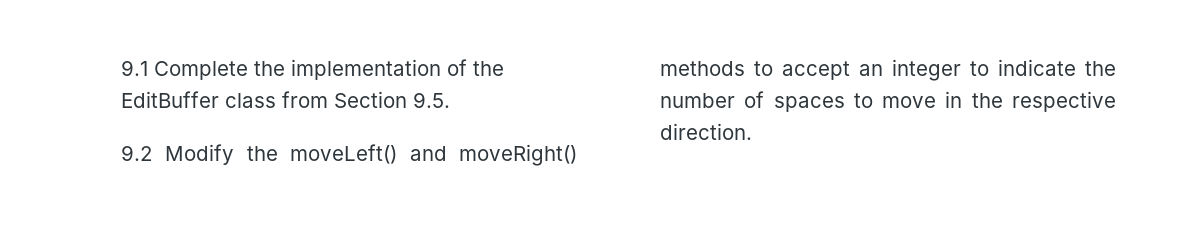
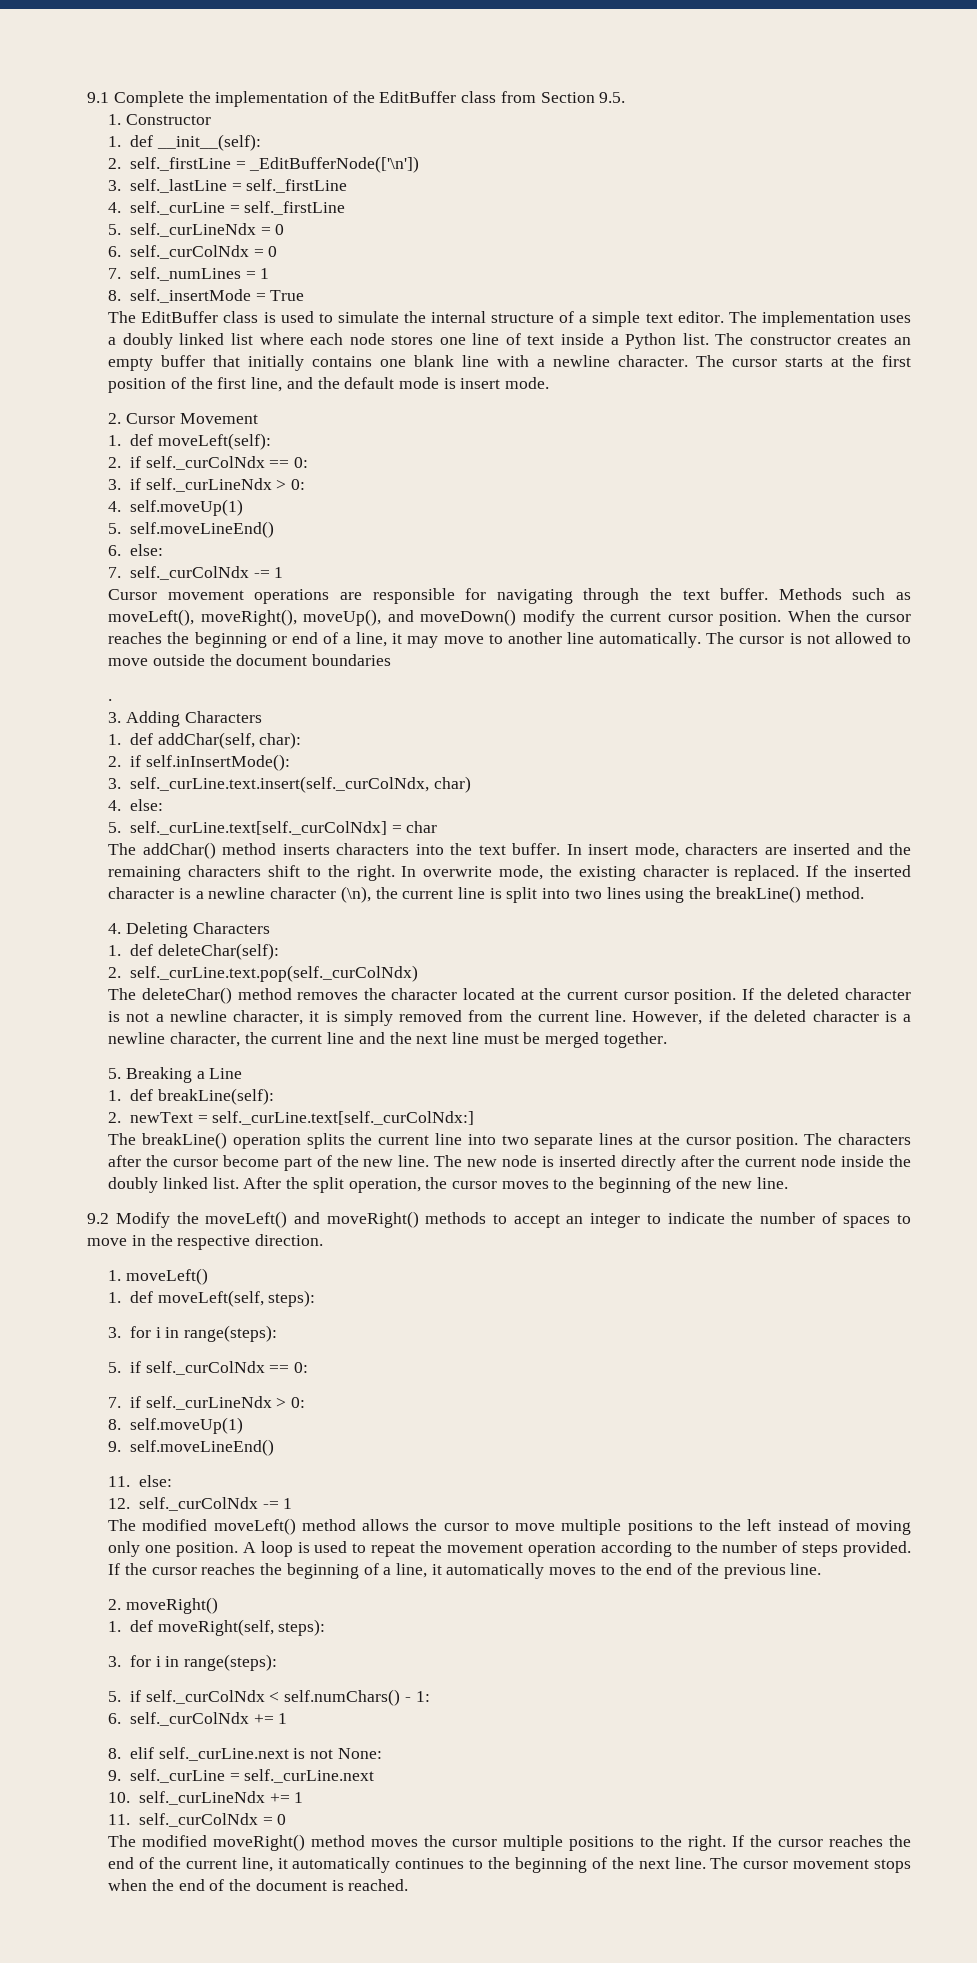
+ 1. Constructor
+ 1. def __init__(self):
+ 2. self._firstLine = _EditBufferNode(['\n'])
+ 3. self._lastLine = self._firstLine
+ 4. self._curLine = self._firstLine
+ 5. self._curLineNdx = 0
+ 6. self._curColNdx = 0
+ 7. self._numLines = 1
+ 8. self._insertMode = True
+ The EditBuffer class is used to simulate the internal structure of a simple text editor. The implementation uses a doubly linked list where each node stores one line of text inside a Python list. The constructor creates an empty buffer that initially contains one blank line with a newline character. The cursor starts at the first position of the first line, and the default mode is insert mode.
+ 2. Cursor Movement
+ 1. def moveLeft(self):
+ 2. if self._curColNdx == 0:
+ 3. if self._curLineNdx > 0:
+ 4. self.moveUp(1)
+ 5. self.moveLineEnd()
+ 6. else:
+ 7. self._curColNdx -= 1
+ Cursor movement operations are responsible for navigating through the text buffer. Methods such as moveLeft(), moveRight(), moveUp(), and moveDown() modify the current cursor position. When the cursor reaches the beginning or end of a line, it may move to another line automatically. The cursor is not allowed to move outside the document boundaries
+ .
+ 3. Adding Characters
+ 1. def addChar(self, char):
+ 2. if self.inInsertMode():
+ 3. self._curLine.text.insert(self._curColNdx, char)
+ 4. else:
+ 5. self._curLine.text[self._curColNdx] = char
+ The addChar() method inserts characters into the text buffer. In insert mode, characters are inserted and the remaining characters shift to the right. In overwrite mode, the existing character is replaced. If the inserted character is a newline character (\n), the current line is split into two lines using the breakLine() method.
+ 4. Deleting Characters
+ 1. def deleteChar(self):
+ 2. self._curLine.text.pop(self._curColNdx)
+ The deleteChar() method removes the character located at the current cursor position. If the deleted character is not a newline character, it is simply removed from the current line. However, if the deleted character is a newline character, the current line and the next line must be merged together.
+ 5. Breaking a Line
+ 1. def breakLine(self):
+ 2. newText = self._curLine.text[self._curColNdx:]
+ The breakLine() operation splits the current line into two separate lines at the cursor position. The characters after the cursor become part of the new line. The new node is inserted directly after the current node inside the doubly linked list. After the split operation, the cursor moves to the beginning of the new line.
+ 1. moveLeft()
+ 1. def moveLeft(self, steps):
+ 3. for i in range(steps):
+ 5. if self._curColNdx == 0:
+ 7. if self._curLineNdx > 0:
+ 8. self.moveUp(1)
+ 9. self.moveLineEnd()
+ 11. else:
+ 12. self._curColNdx -= 1
+ The modified moveLeft() method allows the cursor to move multiple positions to the left instead of moving only one position. A loop is used to repeat the movement operation according to the number of steps provided. If the cursor reaches the beginning of a line, it automatically moves to the end of the previous line.
+ 2. moveRight()
+ 1. def moveRight(self, steps):
+ 3. for i in range(steps):
+ 5. if self._curColNdx < self.numChars() - 1:
+ 6. self._curColNdx += 1
+ 8. elif self._curLine.next is not None:
+ 9. self._curLine = self._curLine.next
+ 10. self._curLineNdx += 1
+ 11. self._curColNdx = 0
+ The modified moveRight() method moves the cursor multiple positions to the right. If the cursor reaches the end of the current line, it automatically continues to the beginning of the next line. The cursor movement stops when the end of the document is reached.

